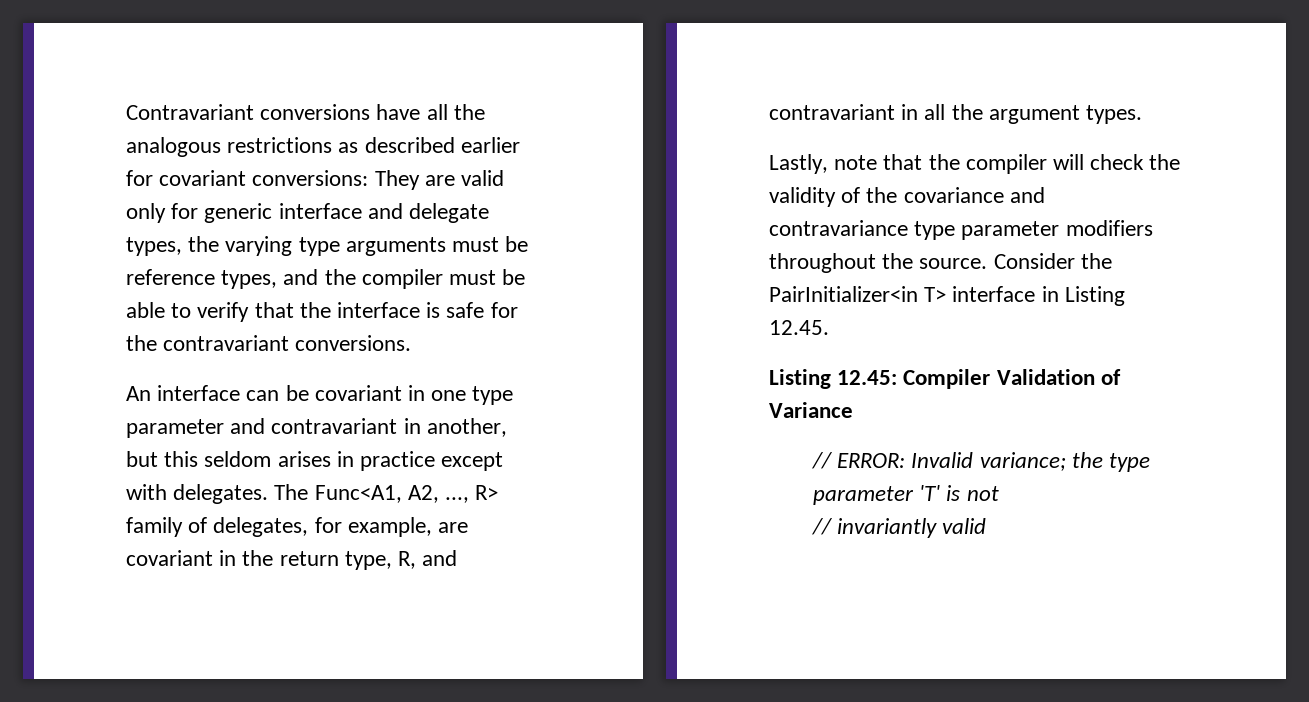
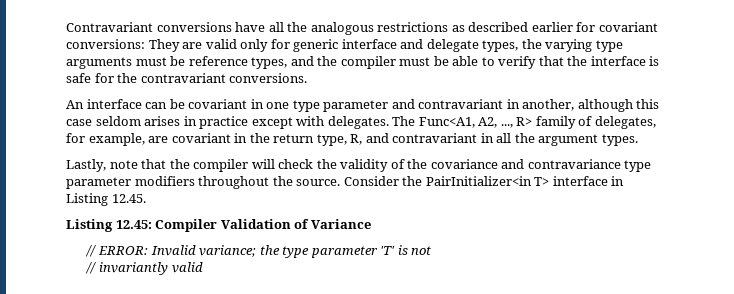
- An interface can be covariant in one type parameter and contravariant in another, but this seldom arises in practice except with delegates.
+ An interface can be covariant in one type parameter and contravariant in another, although this case seldom arises in practice except with delegates.

